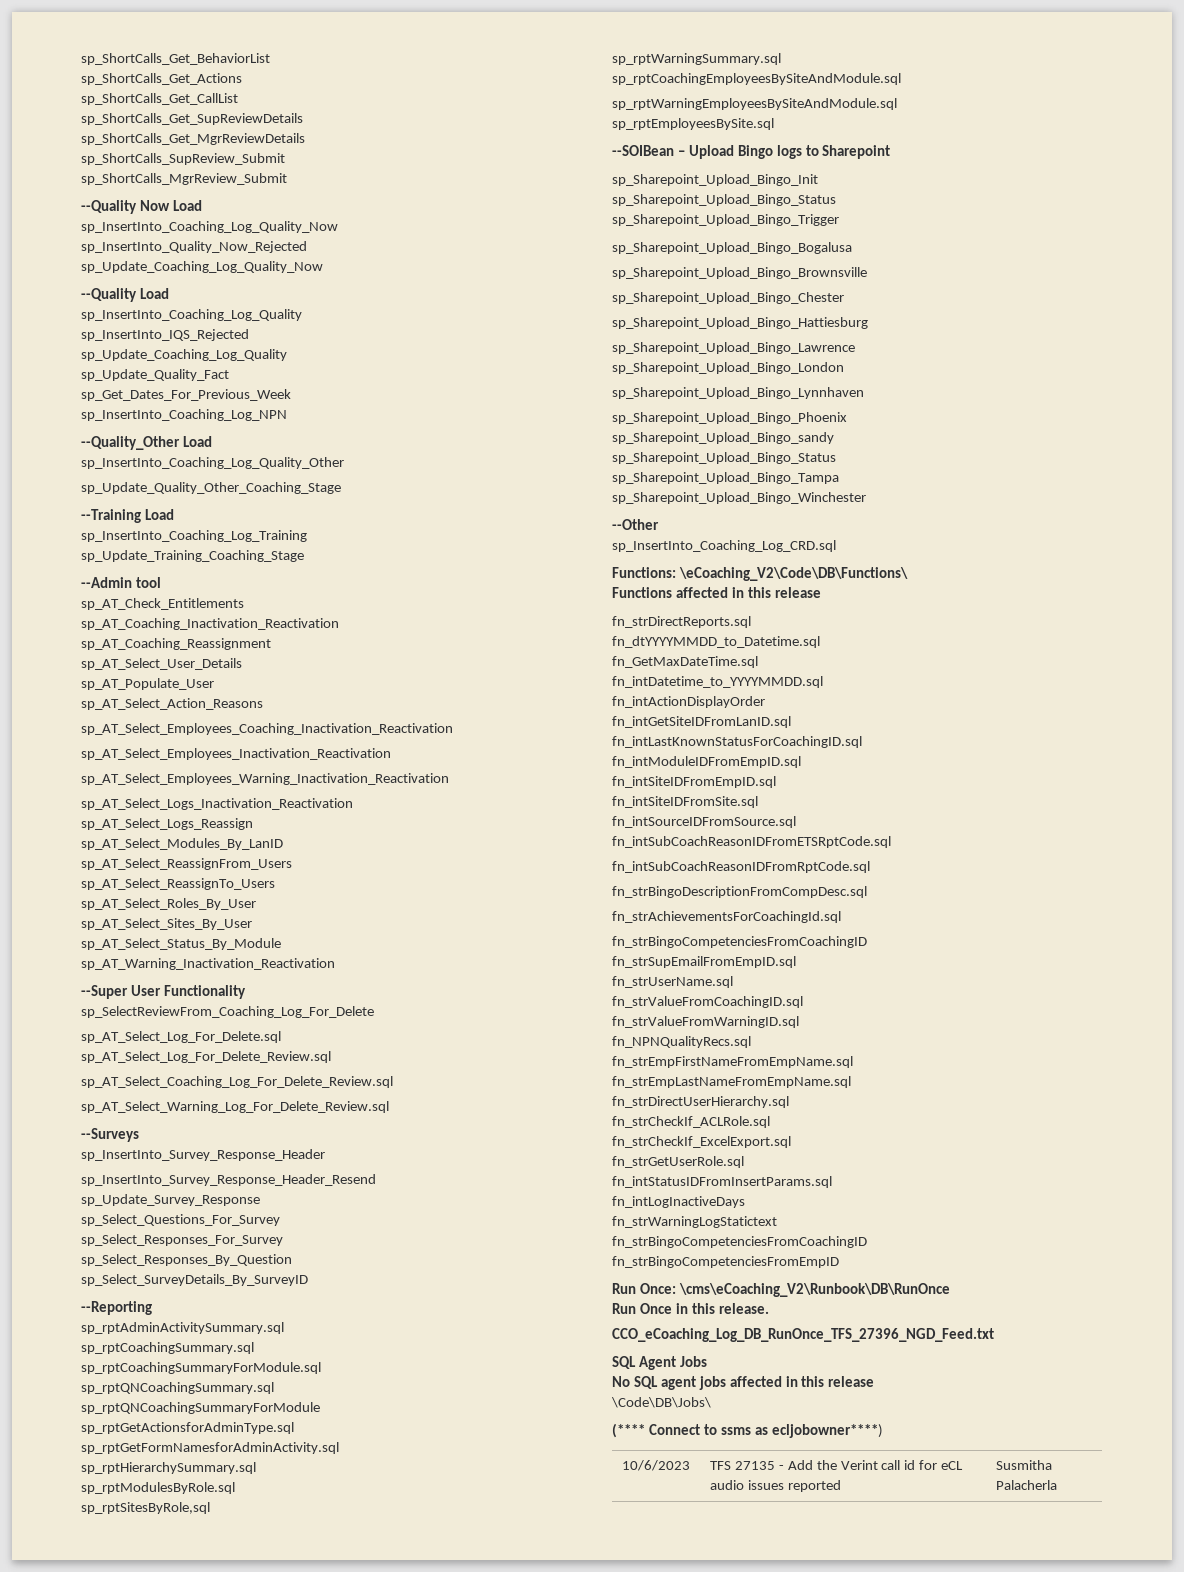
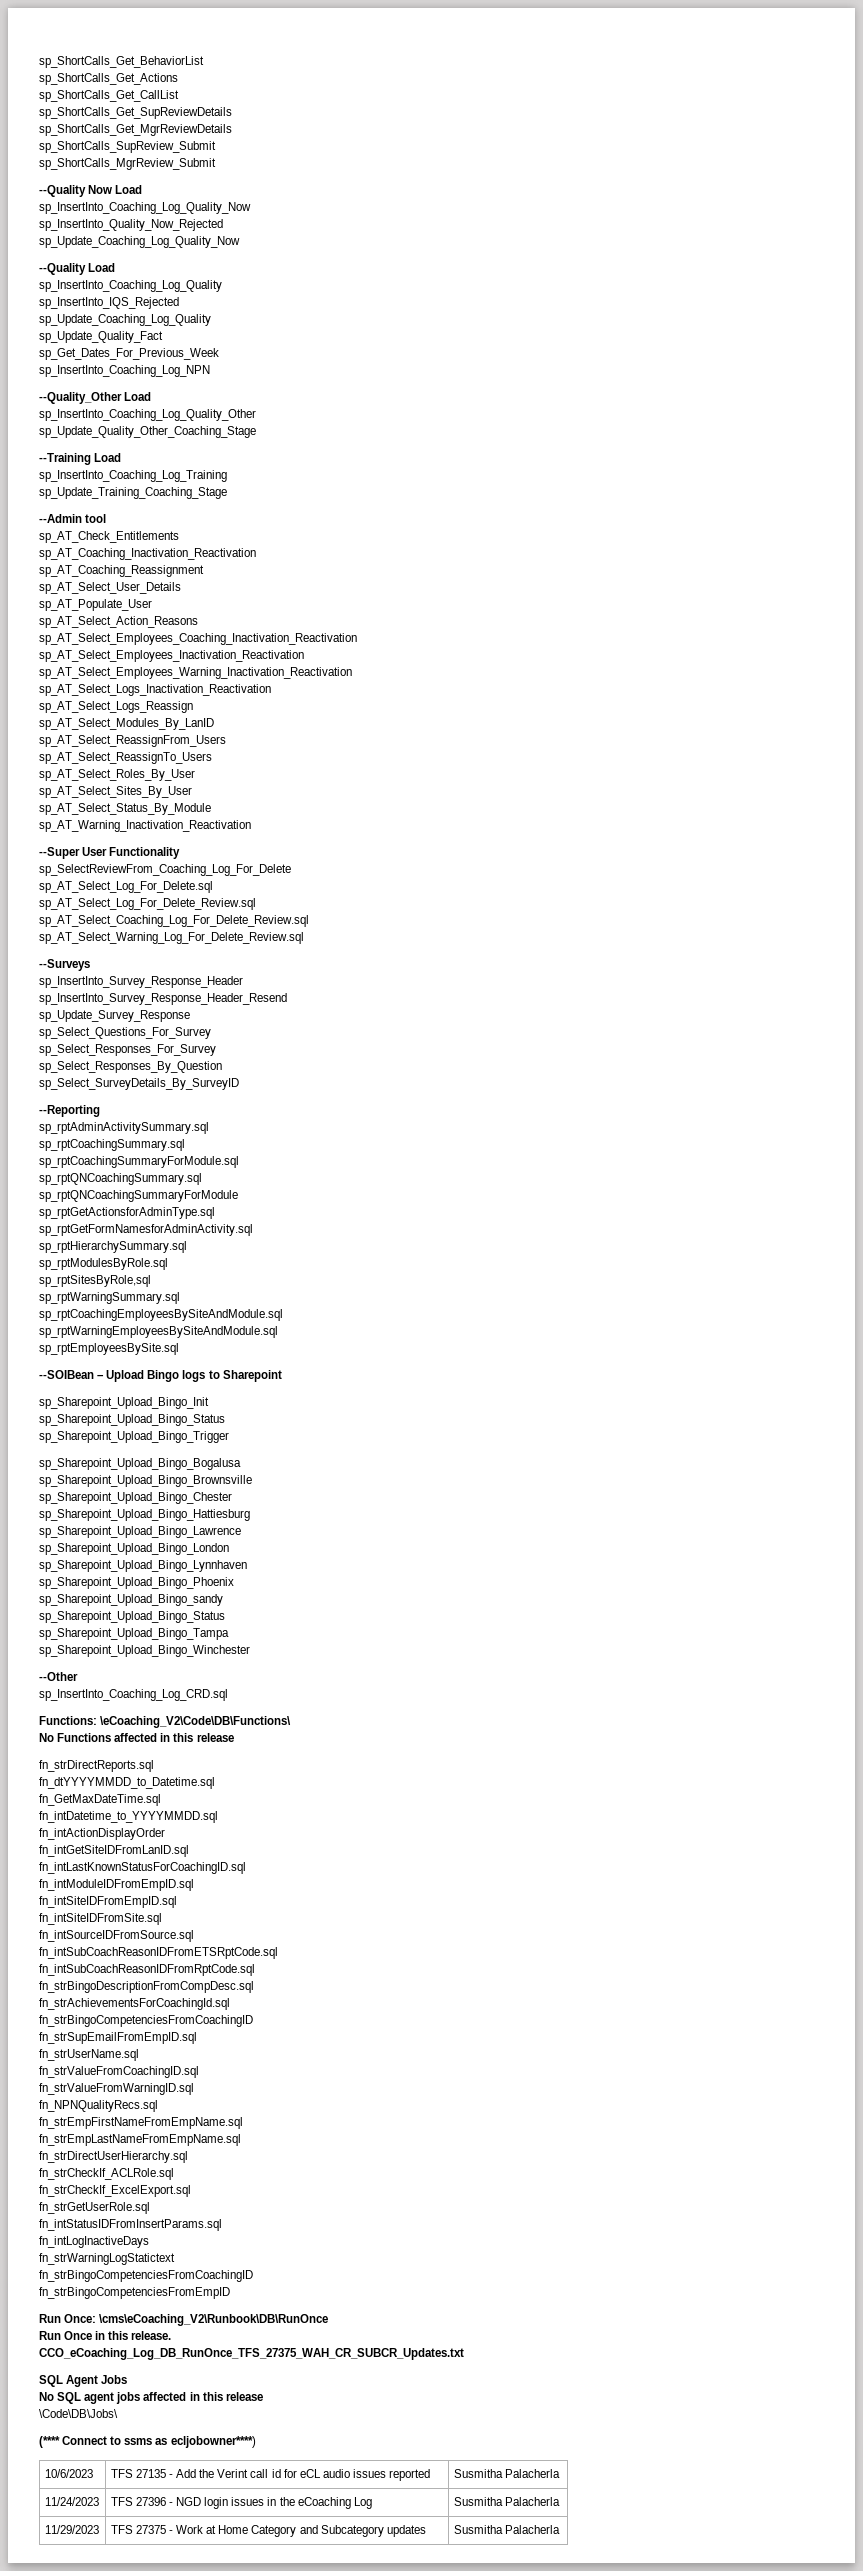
- Functions affected in this release
+ No Functions affected in this release
- CCO_eCoaching_Log_DB_RunOnce_TFS_27396_NGD_Feed.txt
+ CCO_eCoaching_Log_DB_RunOnce_TFS_27375_WAH_CR_SUBCR_Updates.txt
+ 11/24/2023 | TFS 27396 - NGD login issues in the eCoaching Log | Susmitha Palacherla
+ 11/29/2023 | TFS 27375 - Work at Home Category and Subcategory updates | Susmitha Palacherla

